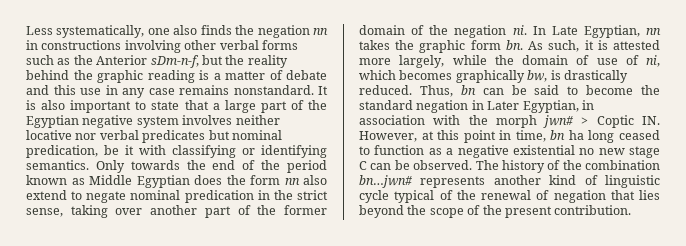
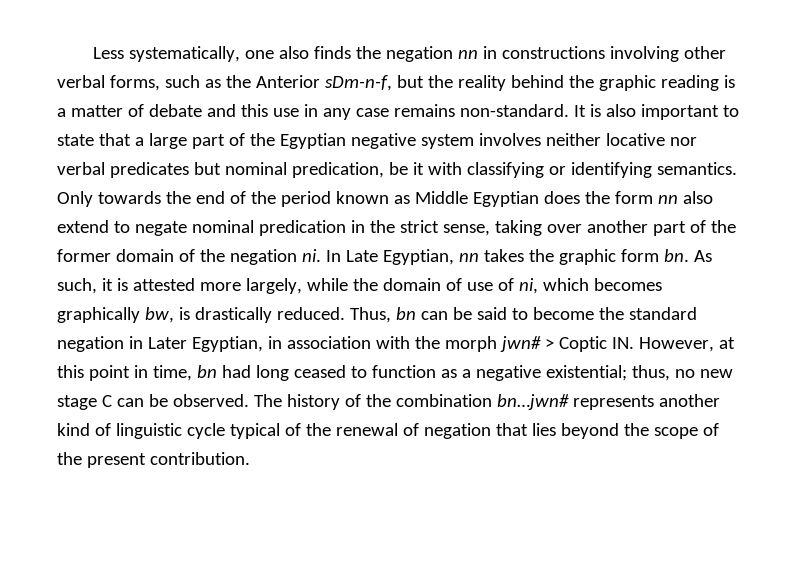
- Less systematically, one also finds the negation nn in constructions involving other verbal forms such as the Anterior sDm-n-f, but the reality behind the graphic reading is a matter of debate and this use in any case remains nonstandard.
+ Less systematically, one also finds the negation nn in constructions involving other verbal forms, such as the Anterior sDm-n-f, but the reality behind the graphic reading is a matter of debate and this use in any case remains non-standard.
- Thus, bn can be said to become the standard negation in Later Egyptian, in association with the morph jwn# > Coptic IN. However, at this point in time, bn ha long ceased to function as a negative existential no new stage C can be observed.
+ Thus, bn can be said to become the standard negation in Later Egyptian, in association with the morph jwn# > Coptic IN. However, at this point in time, bn had long ceased to function as a negative existential; thus, no new stage C can be observed.

